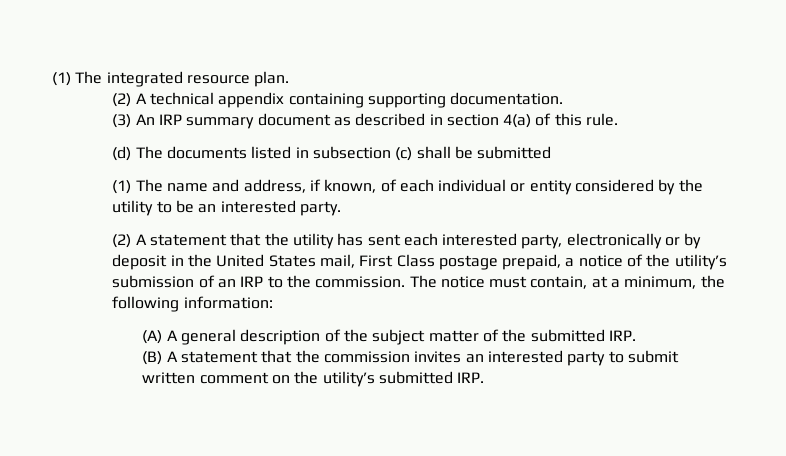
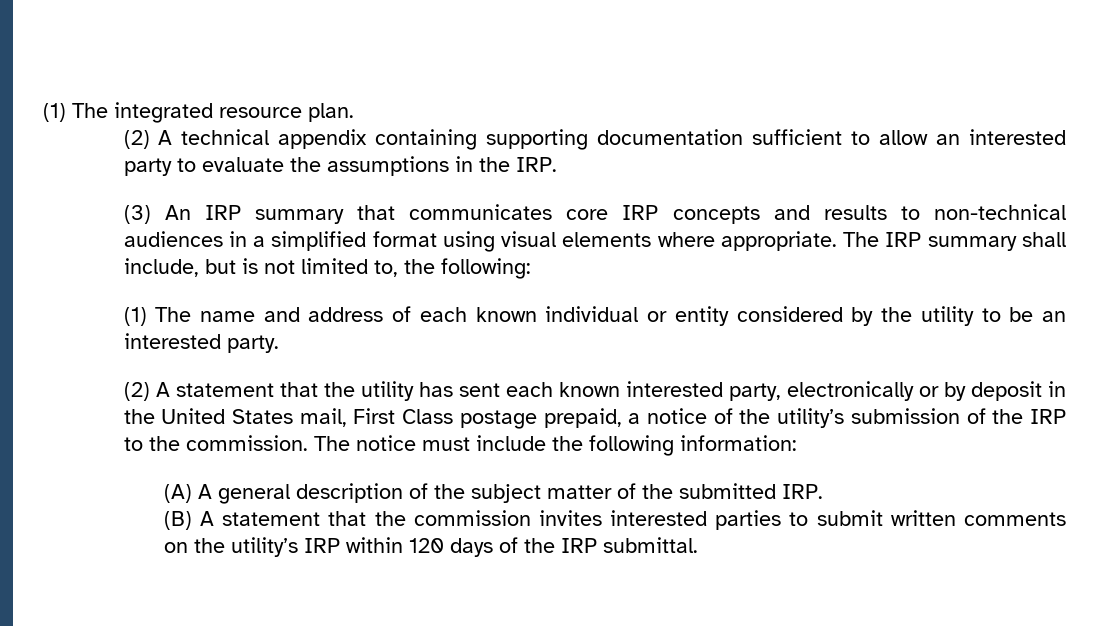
- (2) A technical appendix containing supporting documentation.
- (3) An IRP summary document as described in section 4(a) of this rule.
- (d) The documents listed in subsection (c) shall be submitted
+ (2) A technical appendix containing supporting documentation sufficient to allow an interested party to evaluate the assumptions in the IRP.
+ (3) An IRP summary that communicates core IRP concepts and results to non-technical audiences in a simplified format using visual elements where appropriate. The IRP summary shall include, but is not limited to, the following:
- (1) The name and address, if known, of each individual or entity considered by the utility to be an interested party.
+ (1) The name and address of each known individual or entity considered by the utility to be an interested party.
- (2) A statement that the utility has sent each interested party, electronically or by deposit in the United States mail, First Class postage prepaid, a notice of the utility’s submission of an IRP to the commission.
+ (2) A statement that the utility has sent each known interested party, electronically or by deposit in the United States mail, First Class postage prepaid, a notice of the utility’s submission of the IRP to the commission.
- The notice must contain, at a minimum, the following information:
+ The notice must include the following information:
- (B) A statement that the commission invites an interested party to submit written comment on the utility’s submitted IRP.
+ (B) A statement that the commission invites interested parties to submit written comments on the utility’s IRP within 120 days of the IRP submittal.

